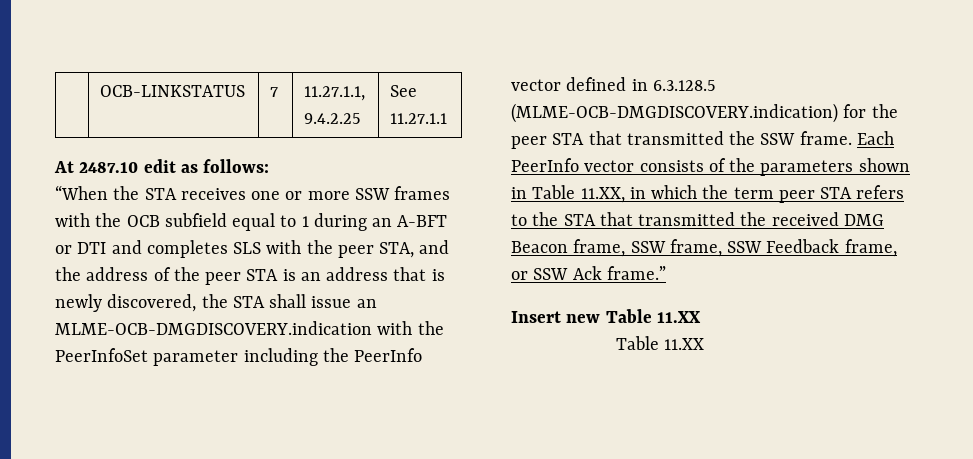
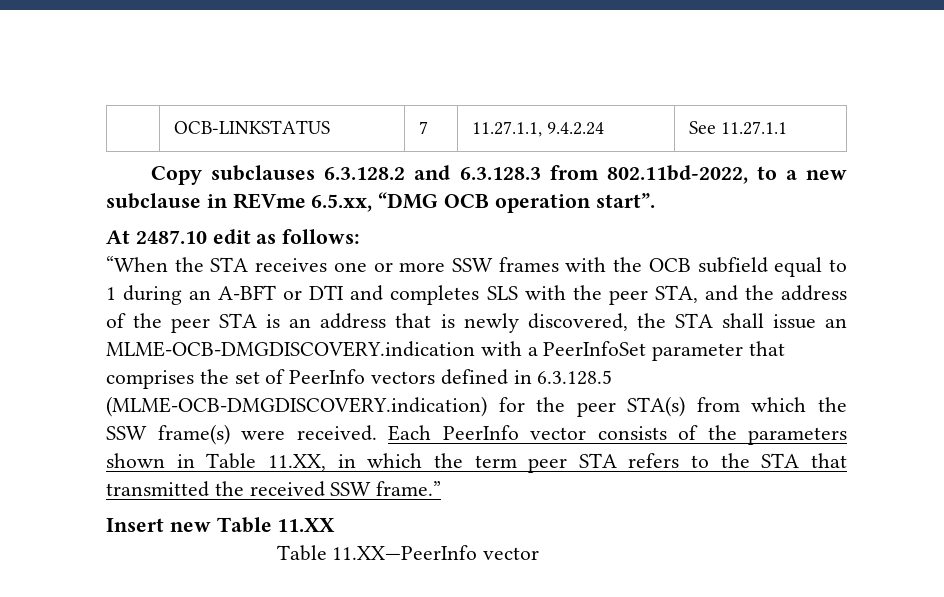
- | OCB-LINKSTATUS | 7 | 11.27.1.1, 9.4.2.25 | See 11.27.1.1
+ | OCB-LINKSTATUS | 7 | 11.27.1.1, 9.4.2.24 | See 11.27.1.1
+ Copy subclauses 6.3.128.2 and 6.3.128.3 from 802.11bd-2022, to a new subclause in REVme 6.5.xx, “DMG OCB operation start”.
- “When the STA receives one or more SSW frames with the OCB subfield equal to 1 during an A-BFT or DTI and completes SLS with the peer STA, and the address of the peer STA is an address that is newly discovered, the STA shall issue an MLME-OCB-DMGDISCOVERY.indication with the PeerInfoSet parameter including the PeerInfo vector defined in 6.3.128.5 (MLME-OCB-DMGDISCOVERY.indication) for the peer STA that transmitted the SSW frame.
+ “When the STA receives one or more SSW frames with the OCB subfield equal to 1 during an A-BFT or DTI and completes SLS with the peer STA, and the address of the peer STA is an address that is newly discovered, the STA shall issue an MLME-OCB-DMGDISCOVERY.indication with a PeerInfoSet parameter that comprises the set of PeerInfo vectors defined in 6.3.128.5 (MLME-OCB-DMGDISCOVERY.indication) for the peer STA(s) from which the SSW frame(s) were received.
- Each PeerInfo vector consists of the parameters shown in Table 11.XX, in which the term peer STA refers to the STA that transmitted the received DMG Beacon frame, SSW frame, SSW Feedback frame, or SSW Ack frame.”
+ Each PeerInfo vector consists of the parameters shown in Table 11.XX, in which the term peer STA refers to the STA that transmitted the received SSW frame.”
  Insert new Table 11.XX
- Table 11.XX
+ Table 11.XX—PeerInfo vector

